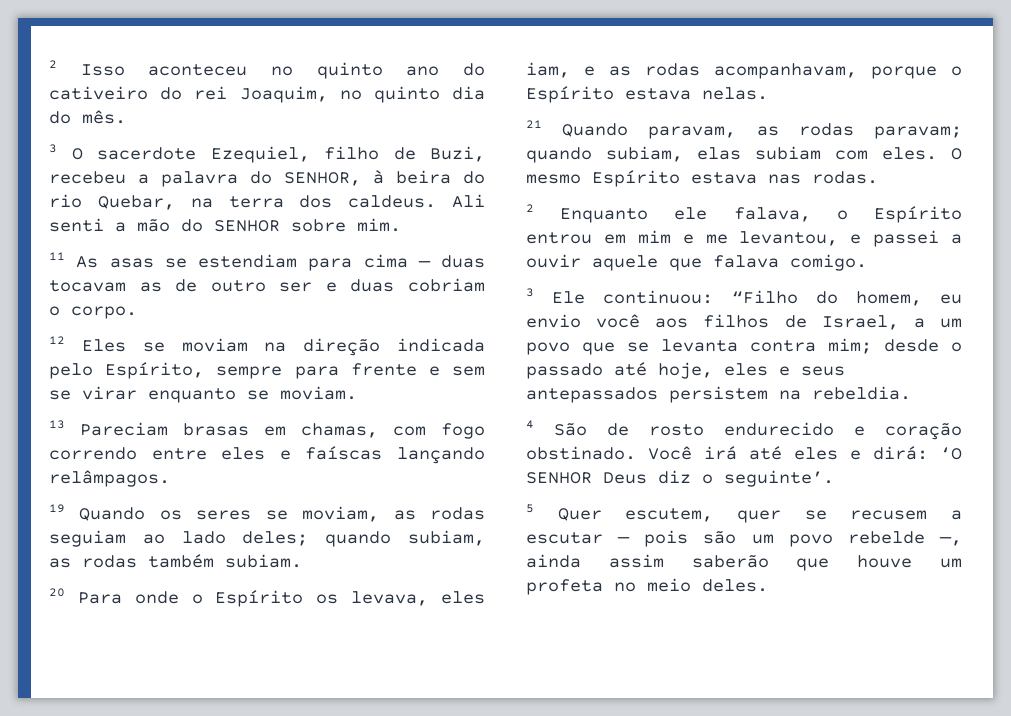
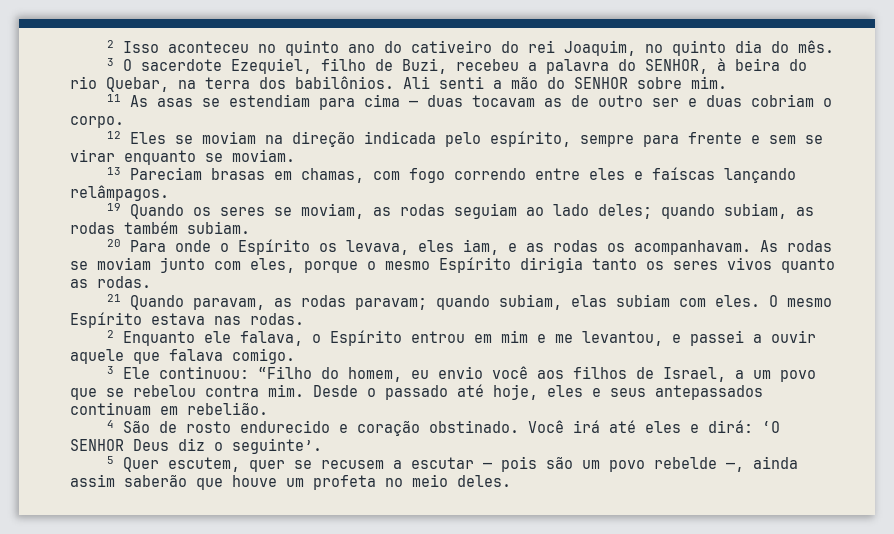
- 3 O sacerdote Ezequiel, filho de Buzi, recebeu a palavra do SENHOR, à beira do rio Quebar, na terra dos caldeus.
+ 3 O sacerdote Ezequiel, filho de Buzi, recebeu a palavra do SENHOR, à beira do rio Quebar, na terra dos babilônios.
- 12 Eles se moviam na direção indicada pelo Espírito, sempre para frente e sem se virar enquanto se moviam.
+ 12 Eles se moviam na direção indicada pelo espírito, sempre para frente e sem se virar enquanto se moviam.
- 20 Para onde o Espírito os levava, eles iam, e as rodas acompanhavam, porque o Espírito estava nelas.
+ 20 Para onde o Espírito os levava, eles iam, e as rodas os acompanhavam. As rodas se moviam junto com eles, porque o mesmo Espírito dirigia tanto os seres vivos quanto as rodas.
- 3 Ele continuou: “Filho do homem, eu envio você aos filhos de Israel, a um povo que se levanta contra mim; desde o passado até hoje, eles e seus antepassados persistem na rebeldia.
+ 3 Ele continuou: “Filho do homem, eu envio você aos filhos de Israel, a um povo que se rebelou contra mim. Desde o passado até hoje, eles e seus antepassados continuam em rebelião.

